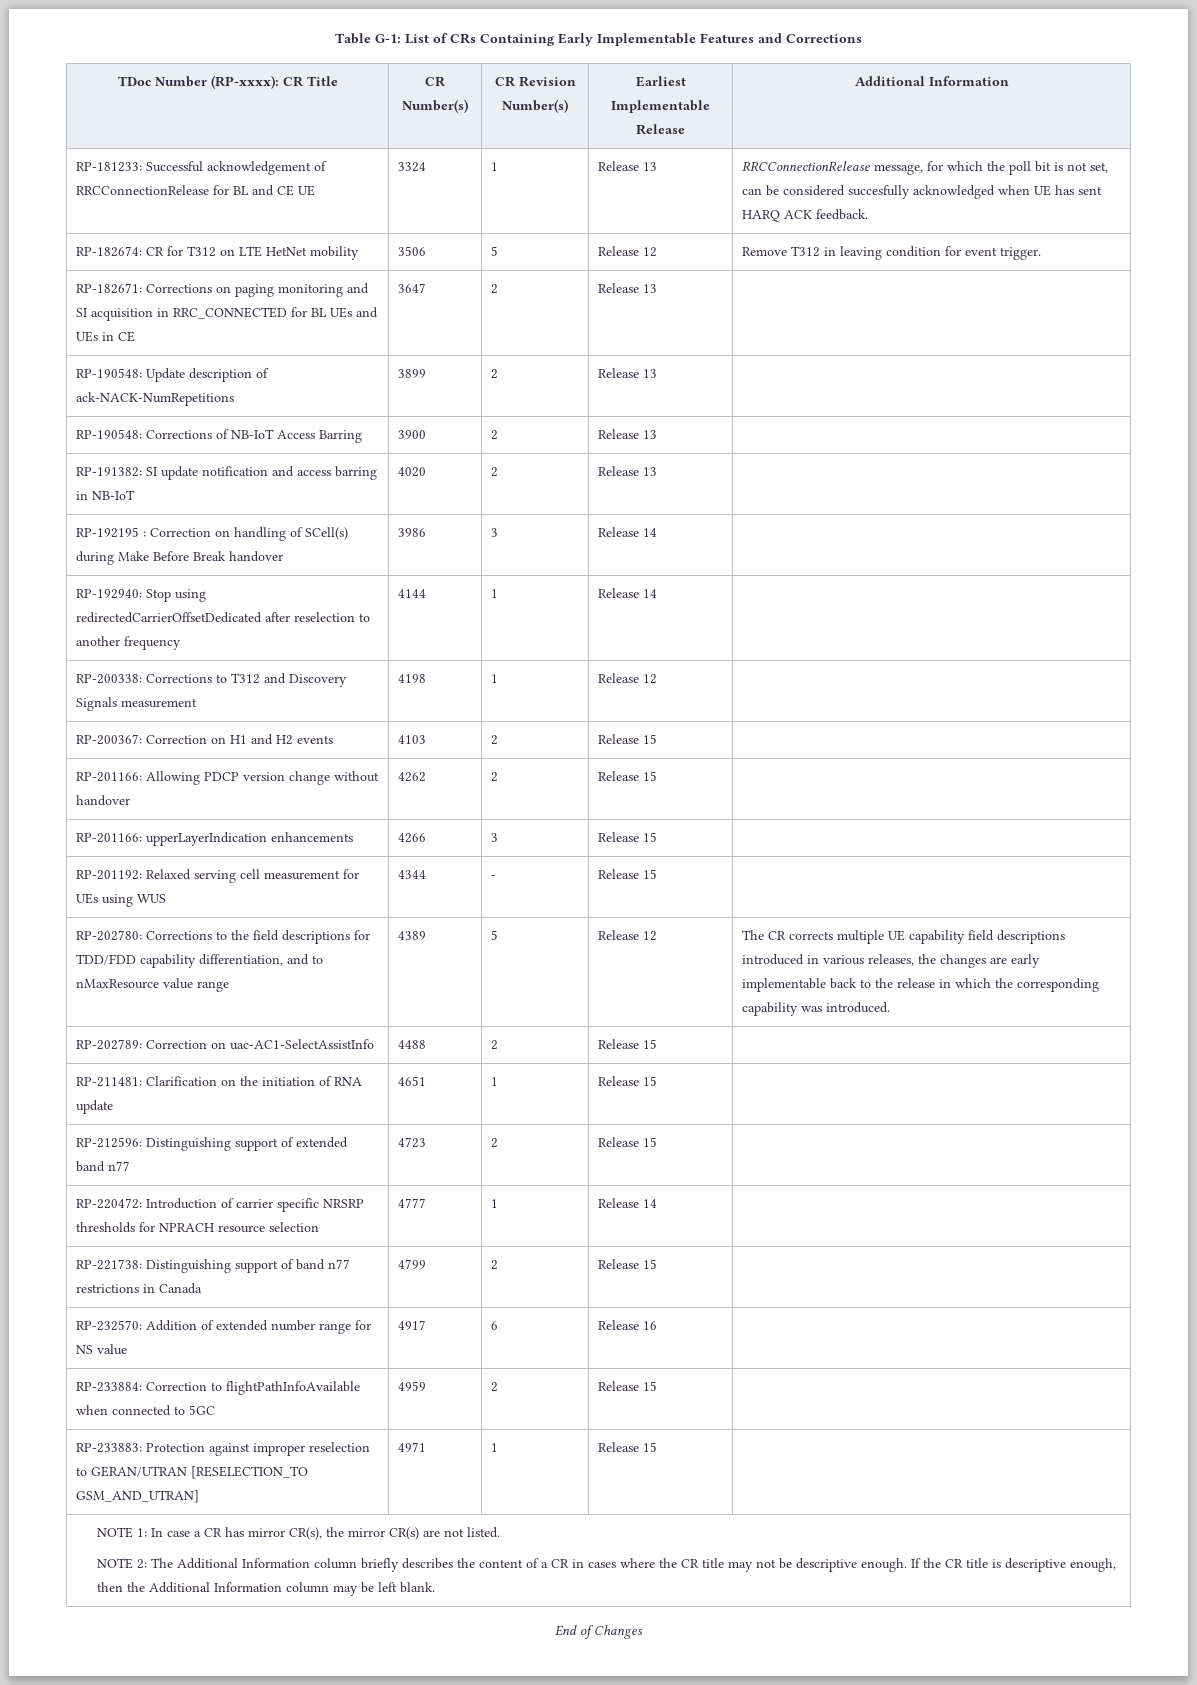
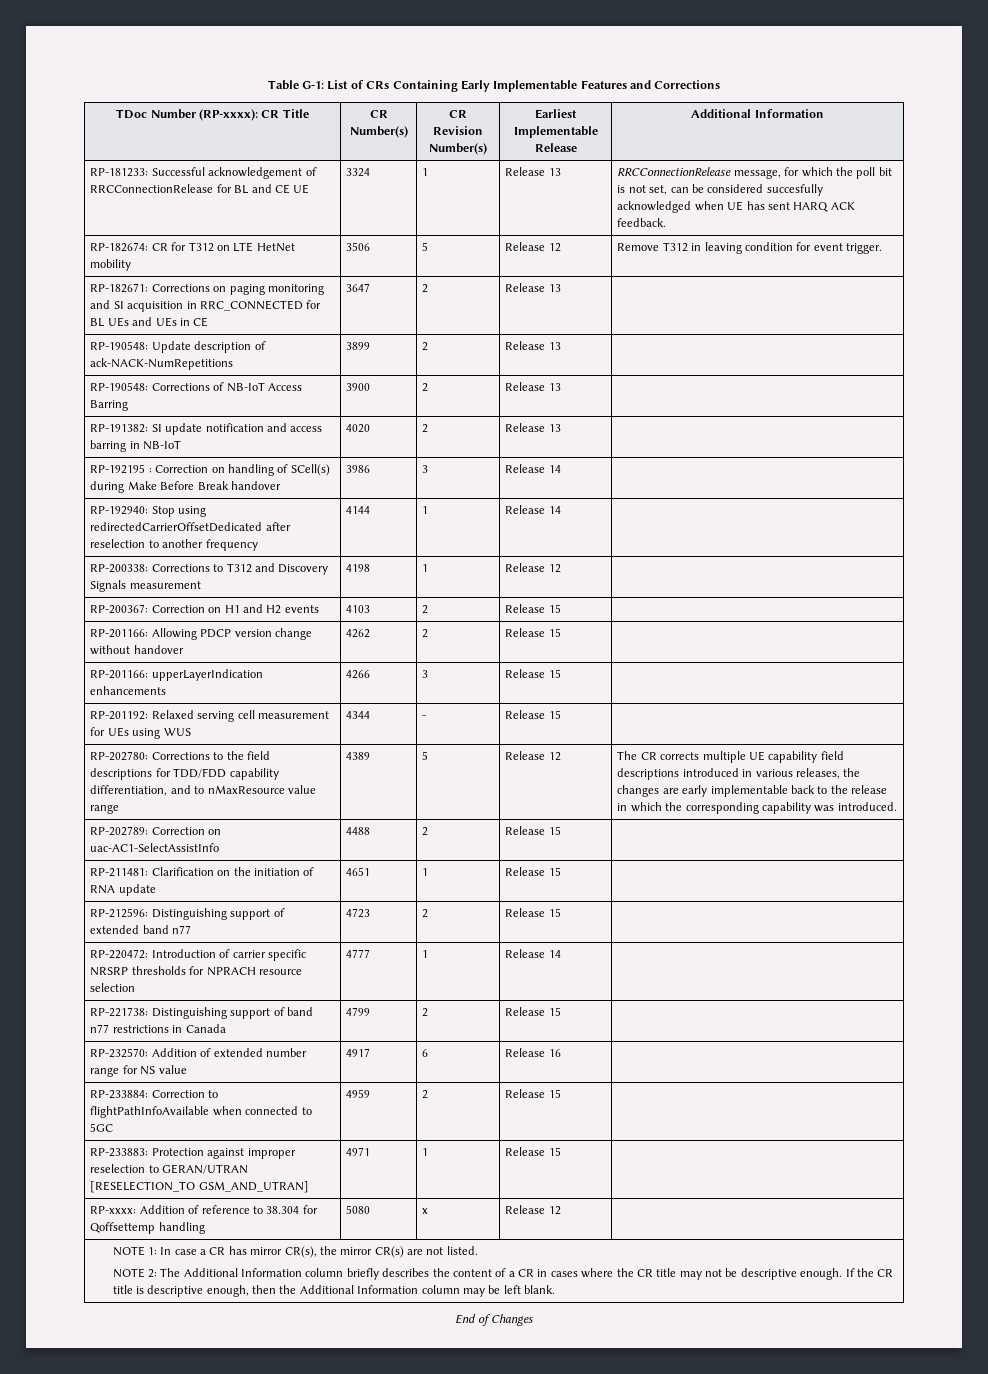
+ RP-xxxx: Addition of reference to 38.304 for Qoffsettemp handling | 5080 | x | Release 12 |

